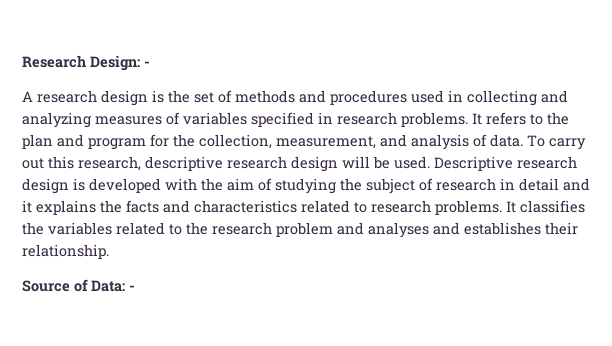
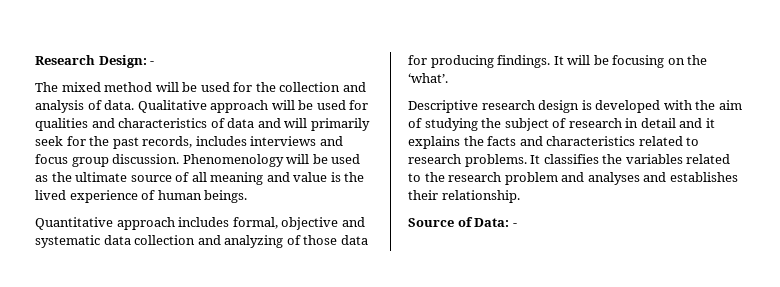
- A research design is the set of methods and procedures used in collecting and analyzing measures of variables specified in research problems. It refers to the plan and program for the collection, measurement, and analysis of data. To carry out this research, descriptive research design will be used. Descriptive research design is developed with the aim of studying the subject of research in detail and it explains the facts and characteristics related to research problems.
+ The mixed method will be used for the collection and analysis of data. Qualitative approach will be used for qualities and characteristics of data and will primarily seek for the past records, includes interviews and focus group discussion. Phenomenology will be used as the ultimate source of all meaning and value is the lived experience of human beings.
+ Quantitative approach includes formal, objective and systematic data collection and analyzing of those data for producing findings. It will be focusing on the ‘what’.
+ Descriptive research design is developed with the aim of studying the subject of research in detail and it explains the facts and characteristics related to research problems.

